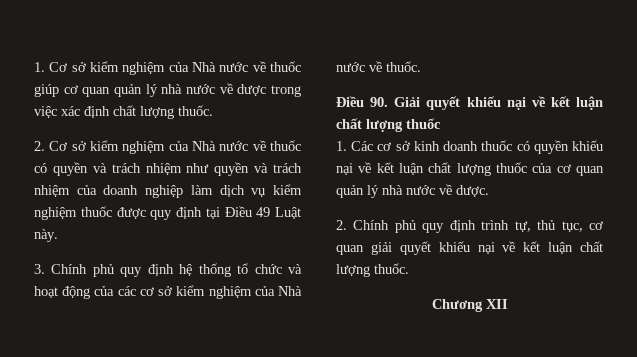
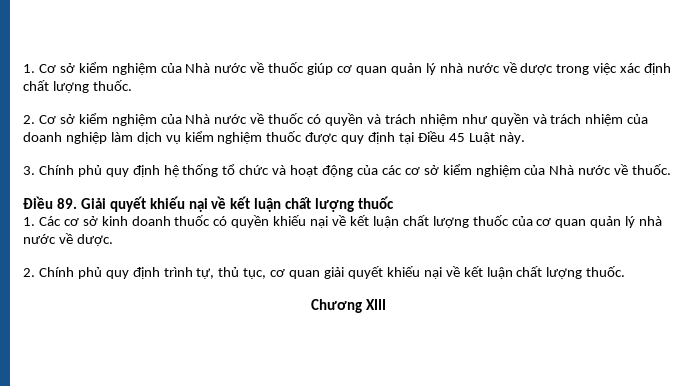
- 2. Cơ sở kiểm nghiệm của Nhà nước về thuốc có quyền và trách nhiệm như quyền và trách nhiệm của doanh nghiệp làm dịch vụ kiểm nghiệm thuốc được quy định tại Điều 49 Luật này.
+ 2. Cơ sở kiểm nghiệm của Nhà nước về thuốc có quyền và trách nhiệm như quyền và trách nhiệm của doanh nghiệp làm dịch vụ kiểm nghiệm thuốc được quy định tại Điều 45 Luật này.
- Điều 90. Giải quyết khiếu nại về kết luận chất lượng thuốc
+ Điều 89. Giải quyết khiếu nại về kết luận chất lượng thuốc
- Chương XII
+ Chương XIII

